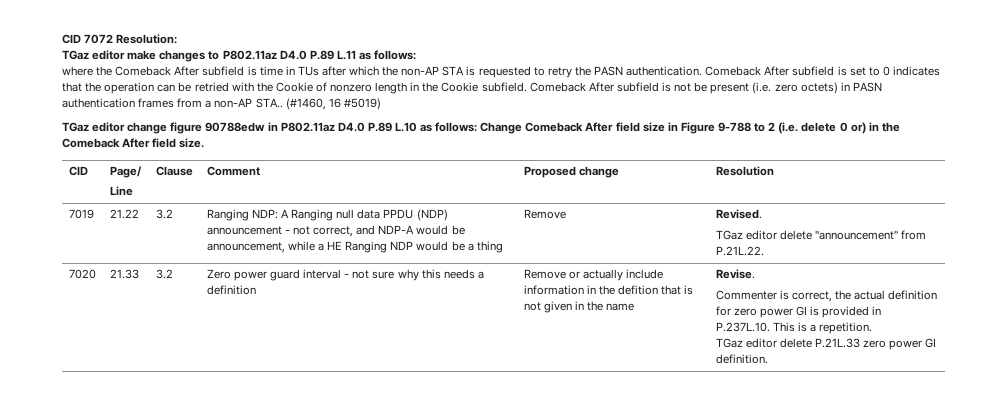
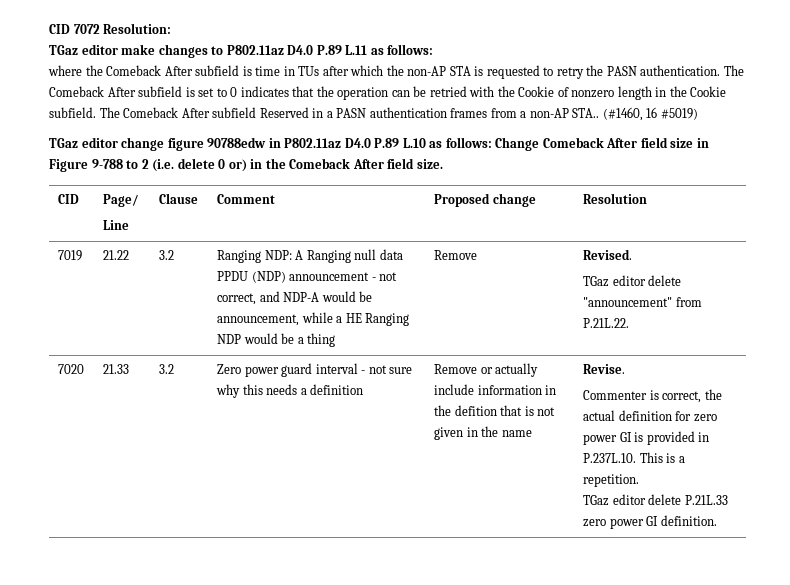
- Comeback After subfield is set to 0 indicates that the operation can be retried with the Cookie of nonzero length in the Cookie subfield.
+ The Comeback After subfield is set to 0 indicates that the operation can be retried with the Cookie of nonzero length in the Cookie subfield.
- Comeback After subfield is not be present (i.e. zero octets) in PASN authentication frames from a non-AP STA..
+ The Comeback After subfield Reserved in a PASN authentication frames from a non-AP STA..

